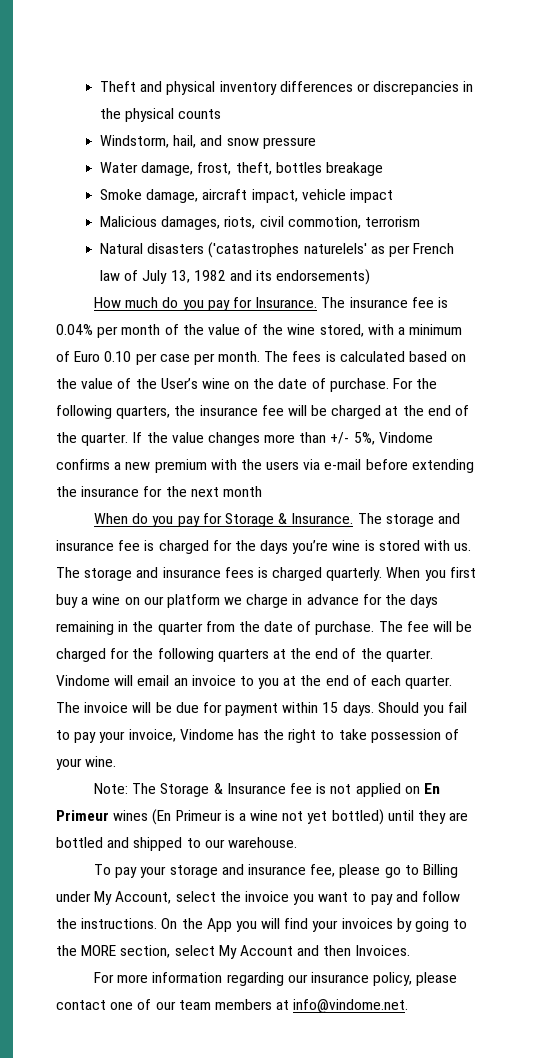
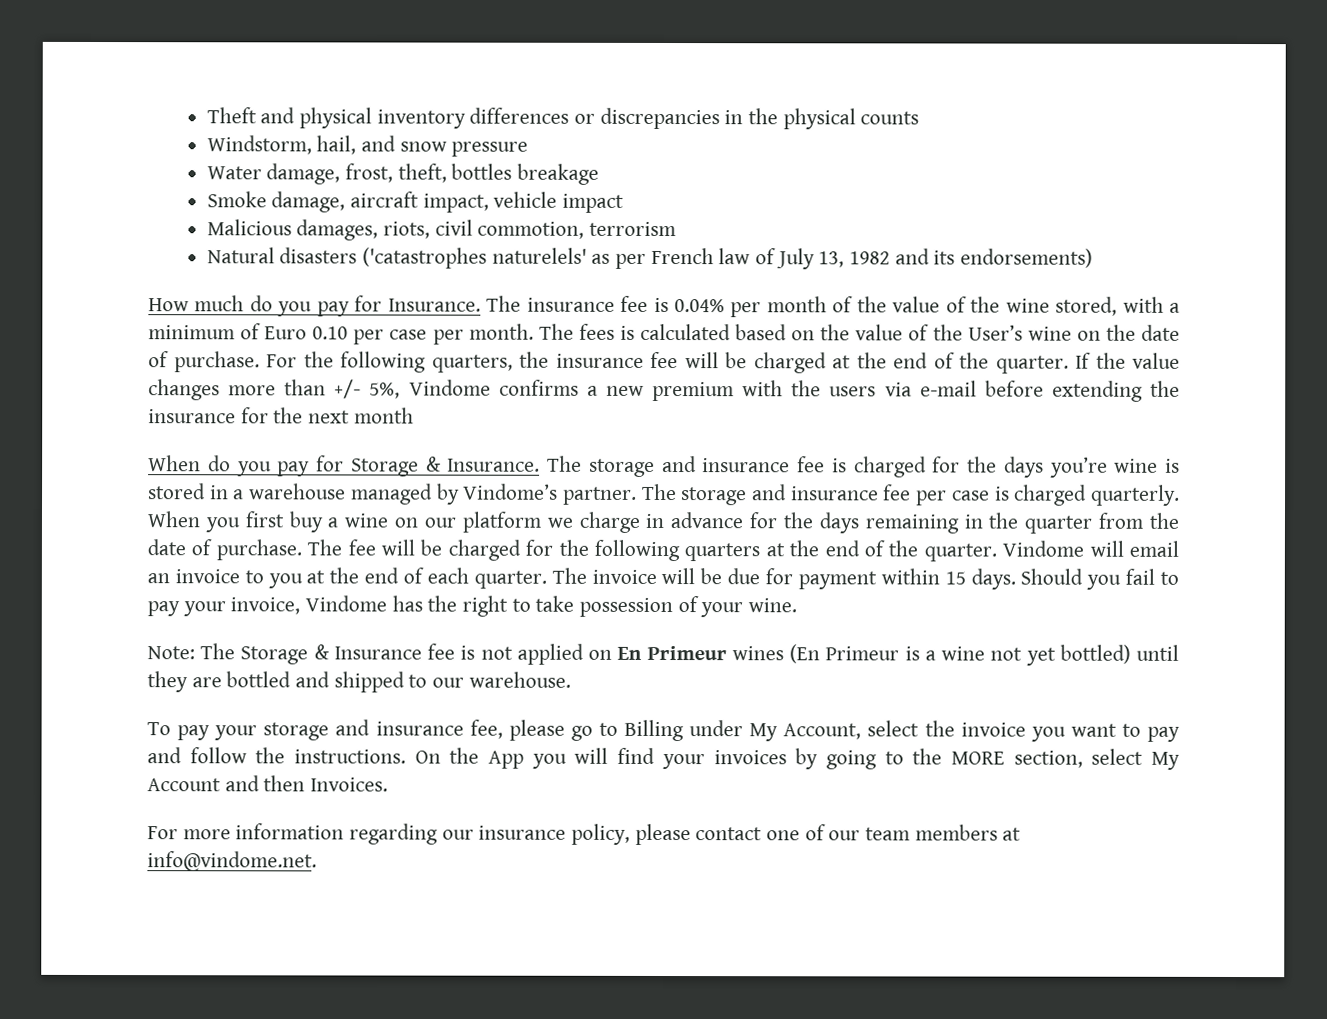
- The storage and insurance fee is charged for the days you’re wine is stored with us. The storage and insurance fees is charged quarterly.
+ The storage and insurance fee is charged for the days you’re wine is stored in a warehouse managed by Vindome’s partner. The storage and insurance fee per case is charged quarterly.

